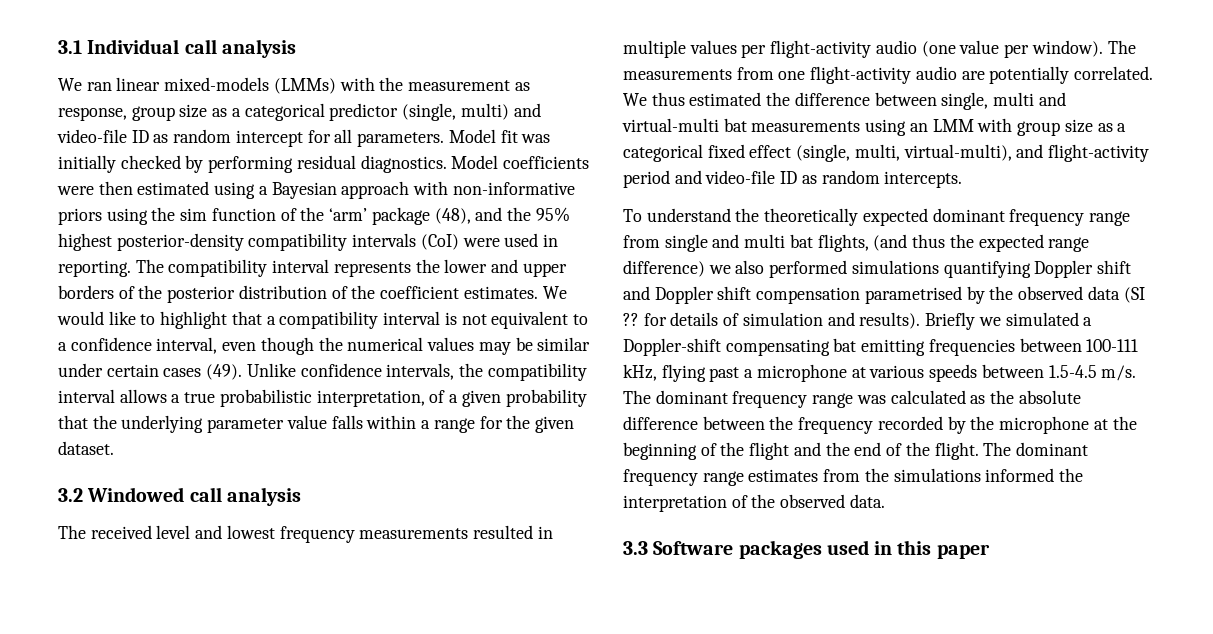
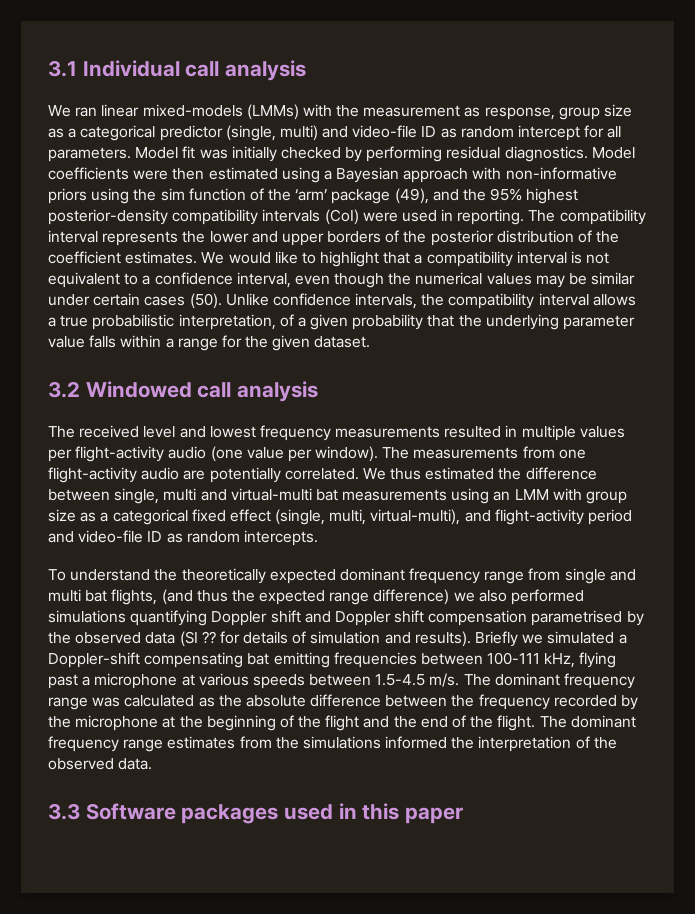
- Model coefficients were then estimated using a Bayesian approach with non-informative priors using the sim function of the ‘arm’ package (48), and the 95% highest posterior-density compatibility intervals (CoI) were used in reporting.
+ Model coefficients were then estimated using a Bayesian approach with non-informative priors using the sim function of the ‘arm’ package (49), and the 95% highest posterior-density compatibility intervals (CoI) were used in reporting.
- We would like to highlight that a compatibility interval is not equivalent to a confidence interval, even though the numerical values may be similar under certain cases (49).
+ We would like to highlight that a compatibility interval is not equivalent to a confidence interval, even though the numerical values may be similar under certain cases (50).

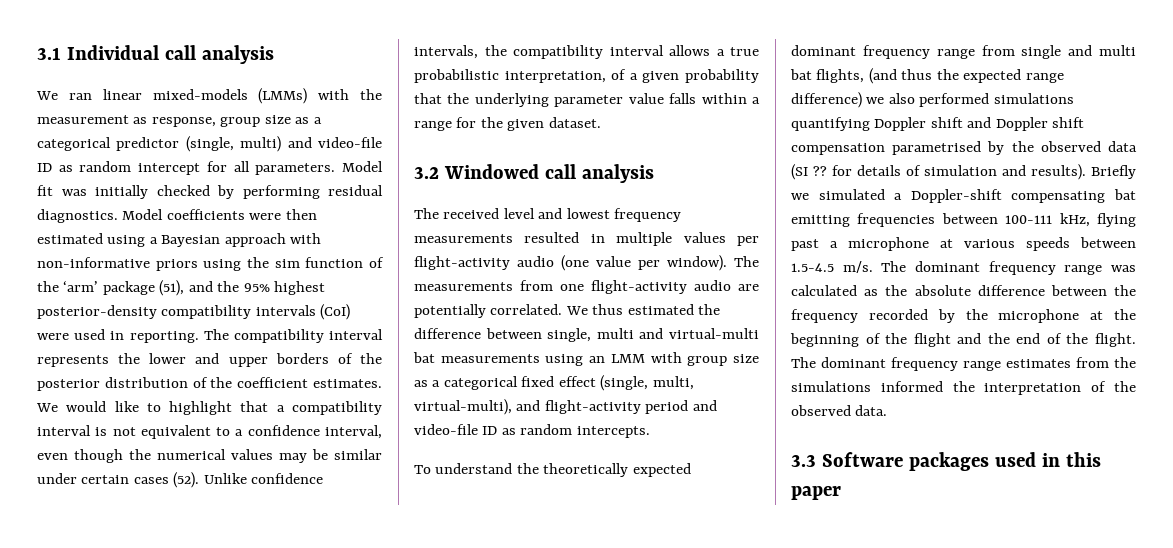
- Model coefficients were then estimated using a Bayesian approach with non-informative priors using the sim function of the ‘arm’ package (49), and the 95% highest posterior-density compatibility intervals (CoI) were used in reporting.
+ Model coefficients were then estimated using a Bayesian approach with non-informative priors using the sim function of the ‘arm’ package (51), and the 95% highest posterior-density compatibility intervals (CoI) were used in reporting.
- We would like to highlight that a compatibility interval is not equivalent to a confidence interval, even though the numerical values may be similar under certain cases (50).
+ We would like to highlight that a compatibility interval is not equivalent to a confidence interval, even though the numerical values may be similar under certain cases (52).

